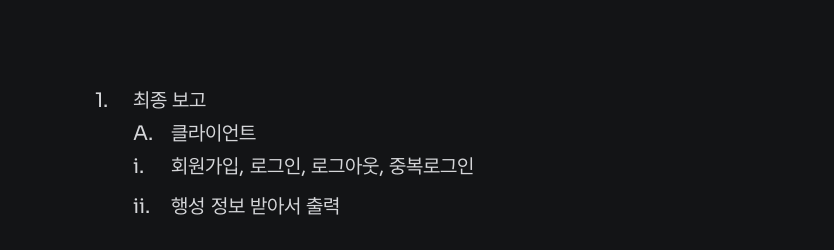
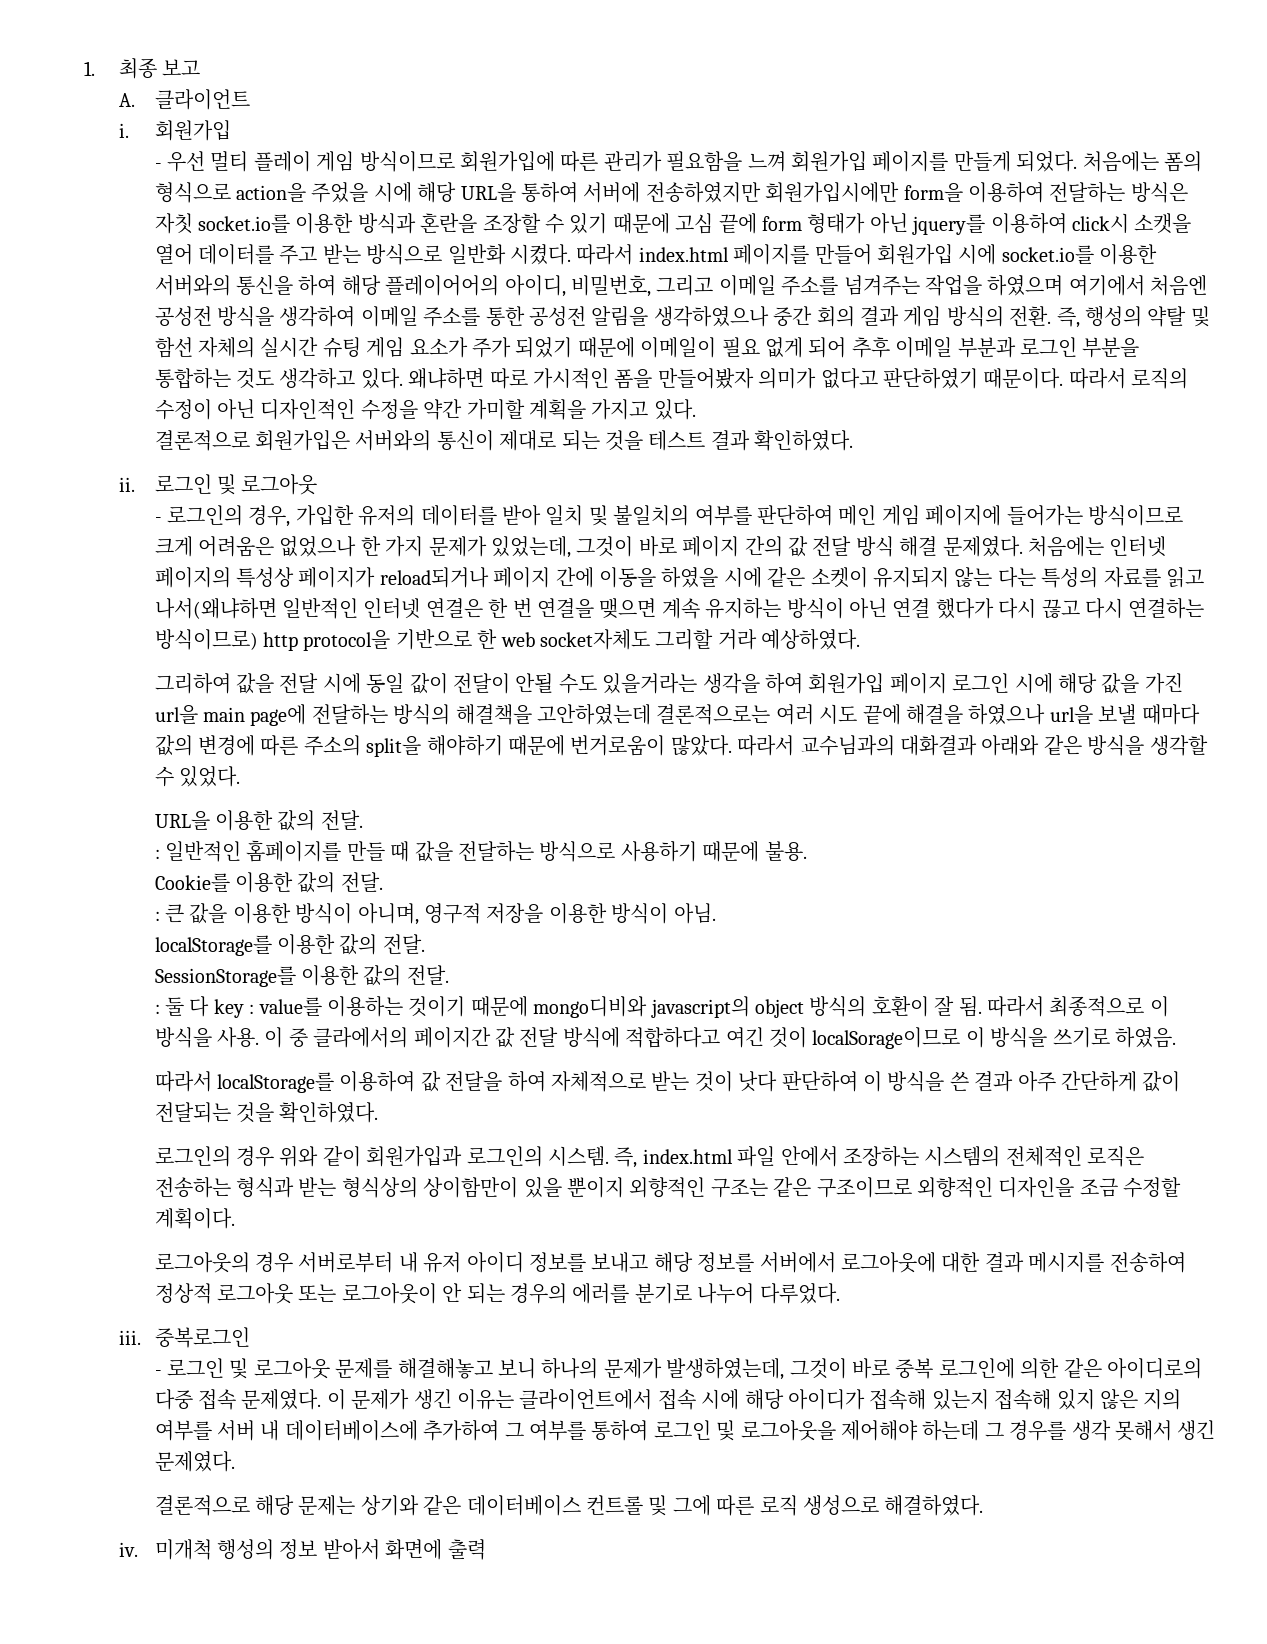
- i. 회원가입, 로그인, 로그아웃, 중복로그인
- ii. 행성 정보 받아서 출력
+ i. 회원가입
+ - 우선 멀티 플레이 게임 방식이므로 회원가입에 따른 관리가 필요함을 느껴 회원가입 페이지를 만들게 되었다. 처음에는 폼의 형식으로 action을 주었을 시에 해당 URL을 통하여 서버에 전송하였지만 회원가입시에만 form을 이용하여 전달하는 방식은 자칫 socket.io를 이용한 방식과 혼란을 조장할 수 있기 때문에 고심 끝에 form 형태가 아닌 jquery를 이용하여 click시 소캣을 열어 데이터를 주고 받는 방식으로 일반화 시켰다. 따라서 index.html 페이지를 만들어 회원가입 시에 socket.io를 이용한 서버와의 통신을 하여 해당 플레이어어의 아이디, 비밀번호, 그리고 이메일 주소를 넘겨주는 작업을 하였으며 여기에서 처음엔 공성전 방식을 생각하여 이메일 주소를 통한 공성전 알림을 생각하였으나 중간 회의 결과 게임 방식의 전환. 즉, 행성의 약탈 및 함선 자체의 실시간 슈팅 게임 요소가 주가 되었기 때문에 이메일이 필요 없게 되어 추후 이메일 부분과 로그인 부분을 통합하는 것도 생각하고 있다. 왜냐하면 따로 가시적인 폼을 만들어봤자 의미가 없다고 판단하였기 때문이다. 따라서 로직의 수정이 아닌 디자인적인 수정을 약간 가미할 계획을 가지고 있다.
+ 결론적으로 회원가입은 서버와의 통신이 제대로 되는 것을 테스트 결과 확인하였다.
+ ii. 로그인 및 로그아웃
+ - 로그인의 경우, 가입한 유저의 데이터를 받아 일치 및 불일치의 여부를 판단하여 메인 게임 페이지에 들어가는 방식이므로 크게 어려움은 없었으나 한 가지 문제가 있었는데, 그것이 바로 페이지 간의 값 전달 방식 해결 문제였다. 처음에는 인터넷 페이지의 특성상 페이지가 reload되거나 페이지 간에 이동을 하였을 시에 같은 소켓이 유지되지 않는 다는 특성의 자료를 읽고 나서(왜냐하면 일반적인 인터넷 연결은 한 번 연결을 맺으면 계속 유지하는 방식이 아닌 연결 했다가 다시 끊고 다시 연결하는 방식이므로) http protocol을 기반으로 한 web socket자체도 그리할 거라 예상하였다.
+ 그리하여 값을 전달 시에 동일 값이 전달이 안될 수도 있을거라는 생각을 하여 회원가입 페이지 로그인 시에 해당 값을 가진 url을 main page에 전달하는 방식의 해결책을 고안하였는데 결론적으로는 여러 시도 끝에 해결을 하였으나 url을 보낼 때마다 값의 변경에 따른 주소의 split을 해야하기 때문에 번거로움이 많았다. 따라서 교수님과의 대화결과 아래와 같은 방식을 생각할 수 있었다.
+ URL을 이용한 값의 전달.
+ : 일반적인 홈페이지를 만들 때 값을 전달하는 방식으로 사용하기 때문에 불용.
+ Cookie를 이용한 값의 전달.
+ : 큰 값을 이용한 방식이 아니며, 영구적 저장을 이용한 방식이 아님.
+ localStorage를 이용한 값의 전달.
+ SessionStorage를 이용한 값의 전달.
+ : 둘 다 key : value를 이용하는 것이기 때문에 mongo디비와 javascript의 object 방식의 호환이 잘 됨. 따라서 최종적으로 이 방식을 사용. 이 중 클라에서의 페이지간 값 전달 방식에 적합하다고 여긴 것이 localSorage이므로 이 방식을 쓰기로 하였음.
+ 따라서 localStorage를 이용하여 값 전달을 하여 자체적으로 받는 것이 낫다 판단하여 이 방식을 쓴 결과 아주 간단하게 값이 전달되는 것을 확인하였다.
+ 로그인의 경우 위와 같이 회원가입과 로그인의 시스템. 즉, index.html 파일 안에서 조장하는 시스템의 전체적인 로직은 전송하는 형식과 받는 형식상의 상이함만이 있을 뿐이지 외향적인 구조는 같은 구조이므로 외향적인 디자인을 조금 수정할 계획이다.
+ 로그아웃의 경우 서버로부터 내 유저 아이디 정보를 보내고 해당 정보를 서버에서 로그아웃에 대한 결과 메시지를 전송하여 정상적 로그아웃 또는 로그아웃이 안 되는 경우의 에러를 분기로 나누어 다루었다.
+ iii. 중복로그인
+ - 로그인 및 로그아웃 문제를 해결해놓고 보니 하나의 문제가 발생하였는데, 그것이 바로 중복 로그인에 의한 같은 아이디로의 다중 접속 문제였다. 이 문제가 생긴 이유는 클라이언트에서 접속 시에 해당 아이디가 접속해 있는지 접속해 있지 않은 지의 여부를 서버 내 데이터베이스에 추가하여 그 여부를 통하여 로그인 및 로그아웃을 제어해야 하는데 그 경우를 생각 못해서 생긴 문제였다.
+ 결론적으로 해당 문제는 상기와 같은 데이터베이스 컨트롤 및 그에 따른 로직 생성으로 해결하였다.
+ iv. 미개척 행성의 정보 받아서 화면에 출력

